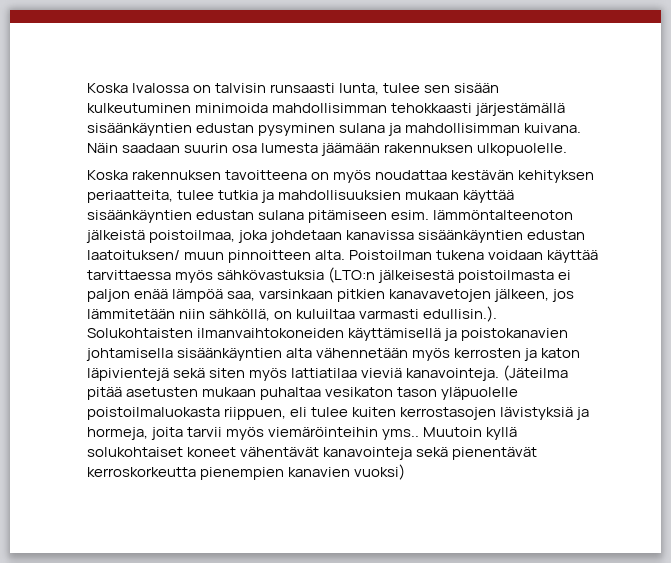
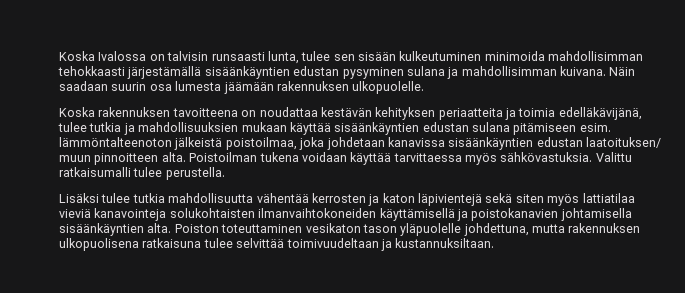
- Koska rakennuksen tavoitteena on myös noudattaa kestävän kehityksen periaatteita, tulee tutkia ja mahdollisuuksien mukaan käyttää sisäänkäyntien edustan sulana pitämiseen esim. lämmöntalteenoton jälkeistä poistoilmaa, joka johdetaan kanavissa sisäänkäyntien edustan laatoituksen/ muun pinnoitteen alta.
+ Koska rakennuksen tavoitteena on noudattaa kestävän kehityksen periaatteita ja toimia edelläkävijänä, tulee tutkia ja mahdollisuuksien mukaan käyttää sisäänkäyntien edustan sulana pitämiseen esim. lämmöntalteenoton jälkeistä poistoilmaa, joka johdetaan kanavissa sisäänkäyntien edustan laatoituksen/ muun pinnoitteen alta.
- Poistoilman tukena voidaan käyttää tarvittaessa myös sähkövastuksia (LTO:n jälkeisestä poistoilmasta ei paljon enää lämpöä saa, varsinkaan pitkien kanavavetojen jälkeen, jos lämmitetään niin sähköllä, on kuluiltaa varmasti edullisin.). Solukohtaisten ilmanvaihtokoneiden käyttämisellä ja poistokanavien johtamisella sisäänkäyntien alta vähennetään myös kerrosten ja katon läpivientejä sekä siten myös lattiatilaa vieviä kanavointeja. (Jäteilma pitää asetusten mukaan puhaltaa vesikaton tason yläpuolelle poistoilmaluokasta riippuen, eli tulee kuiten kerrostasojen lävistyksiä ja hormeja, joita tarvii myös viemäröinteihin yms.. Muutoin kyllä solukohtaiset koneet vähentävät kanavointeja sekä pienentävät kerroskorkeutta pienempien kanavien vuoksi)
+ Poistoilman tukena voidaan käyttää tarvittaessa myös sähkövastuksia. Valittu ratkaisumalli tulee perustella.
+ Lisäksi tulee tutkia mahdollisuutta vähentää kerrosten ja katon läpivientejä sekä siten myös lattiatilaa vieviä kanavointeja solukohtaisten ilmanvaihtokoneiden käyttämisellä ja poistokanavien johtamisella sisäänkäyntien alta. Poiston toteuttaminen vesikaton tason yläpuolelle johdettuna, mutta rakennuksen ulkopuolisena ratkaisuna tulee selvittää toimivuudeltaan ja kustannuksiltaan.

